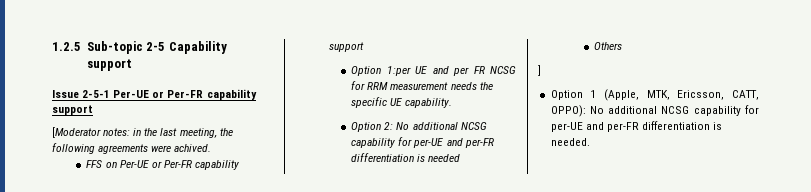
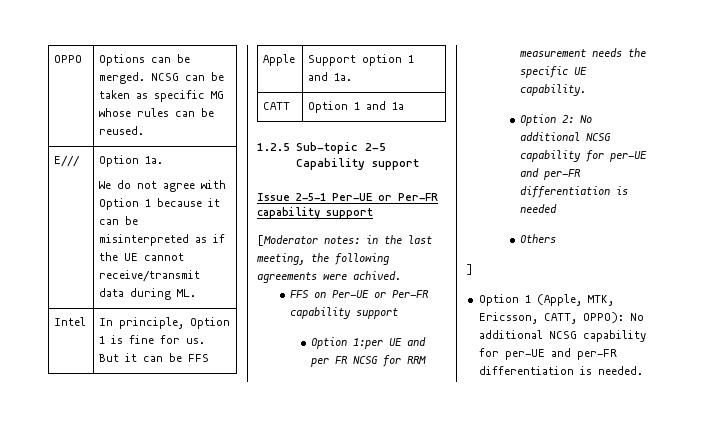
+ OPPO | Options can be merged. NCSG can be taken as specific MG whose rules can be reused.
+ E/// | Option 1a.
+ We do not agree with Option 1 because it can be misinterpreted as if the UE cannot receive/transmit data during ML.
+ Intel | In principle, Option 1 is fine for us. But it can be FFS
+ Apple | Support option 1 and 1a.
+ CATT | Option 1 and 1a

